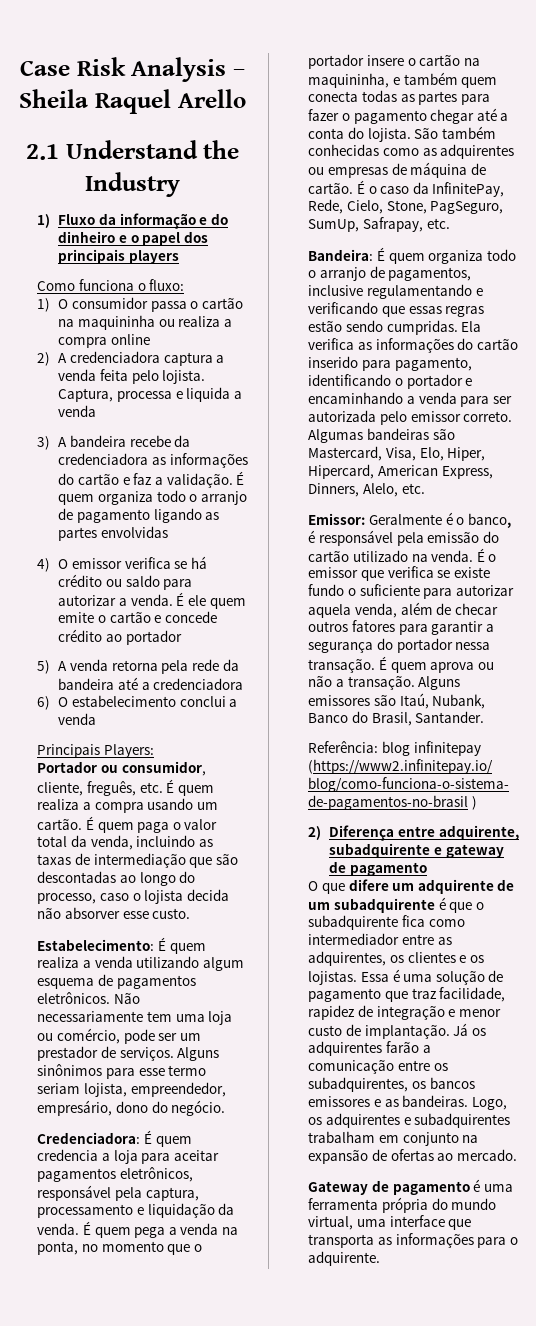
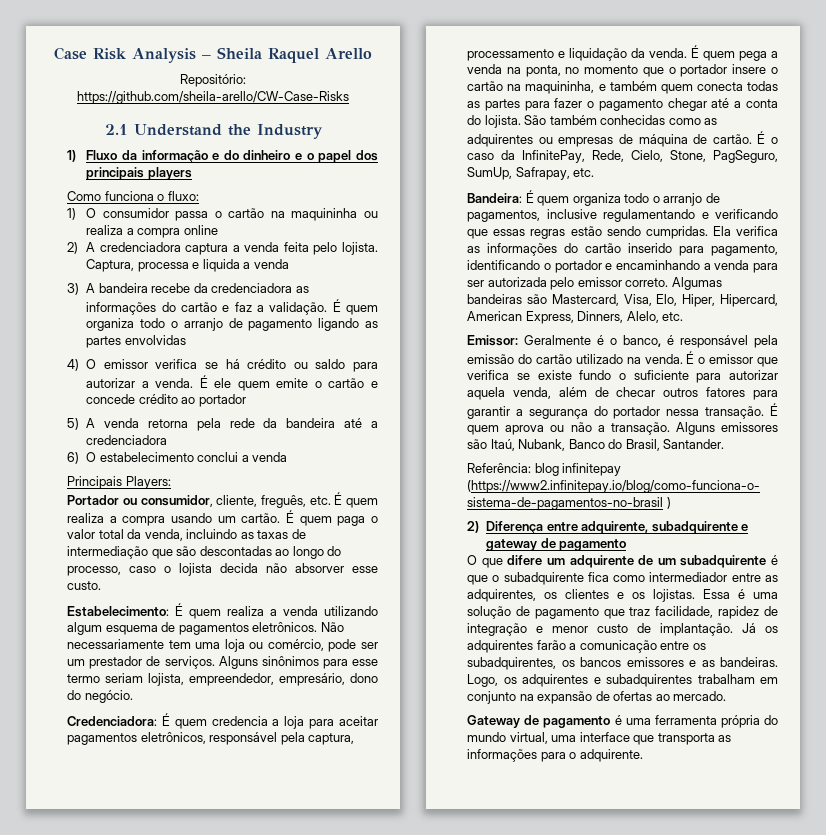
+ Repositório: https://github.com/sheila-arello/CW-Case-Risks

